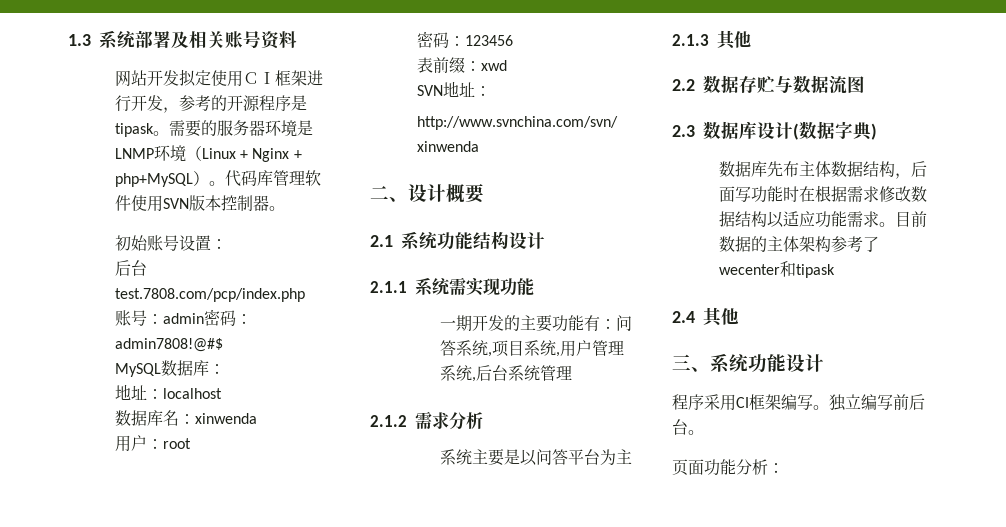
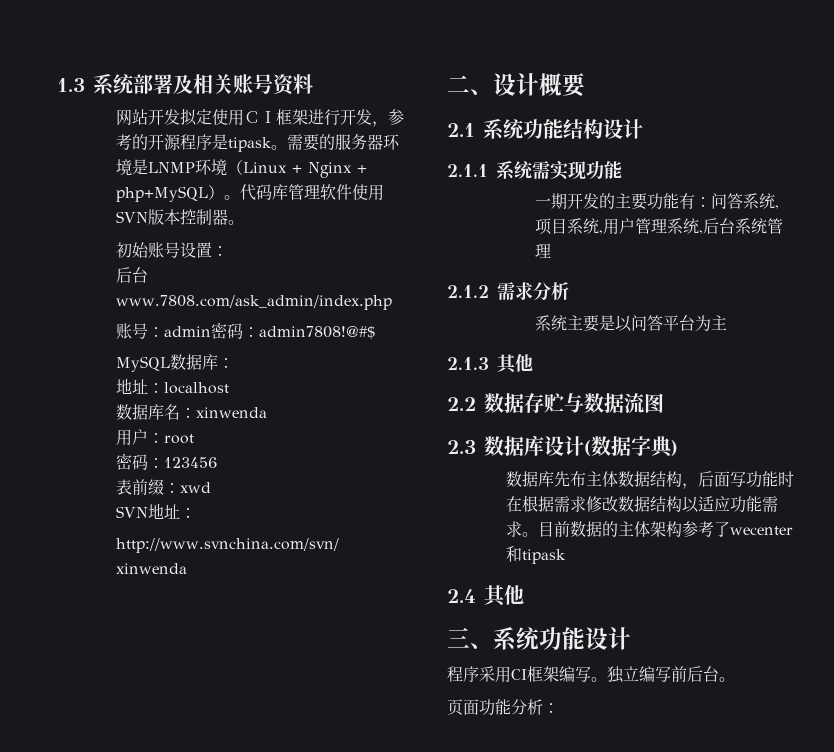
- 后台test.7808.com/pcp/index.php
+ 后台www.7808.com/ask_admin/index.php

